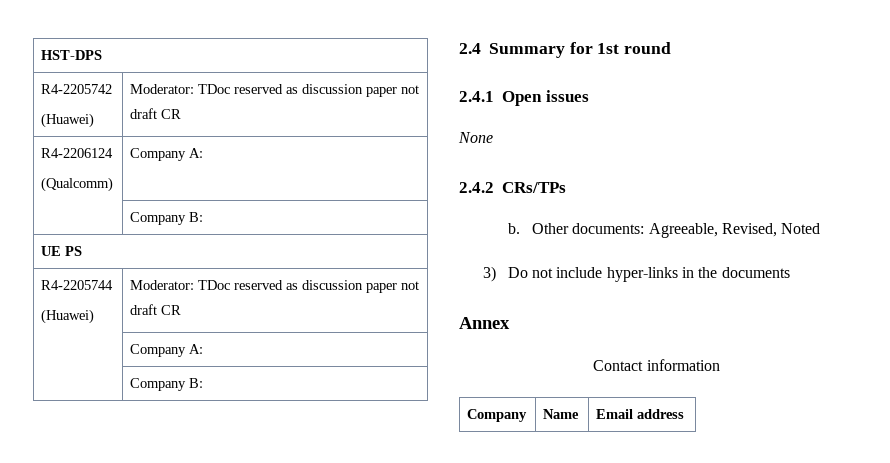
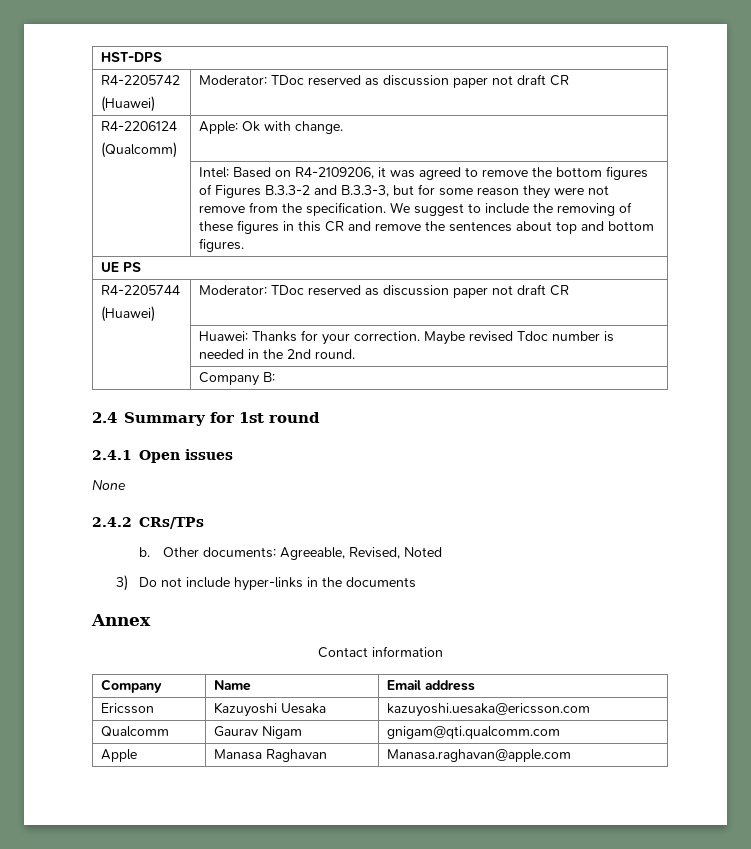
  R4-2206124
- (Qualcomm) | Company A:
- | Company B:
+ (Qualcomm) | Apple: Ok with change.
+ | Intel: Based on R4-2109206, it was agreed to remove the bottom figures of Figures B.3.3-2 and B.3.3-3, but for some reason they were not remove from the specification. We suggest to include the removing of these figures in this CR and remove the sentences about top and bottom figures.
  R4-2205744
  (Huawei) | Moderator: TDoc reserved as discussion paper not draft CR
- | Company A:
+ | Huawei: Thanks for your correction. Maybe revised Tdoc number is needed in the 2nd round.
+ Ericsson | Kazuyoshi Uesaka | kazuyoshi.uesaka@ericsson.com
+ Qualcomm | Gaurav Nigam | gnigam@qti.qualcomm.com
+ Apple | Manasa Raghavan | Manasa.raghavan@apple.com

